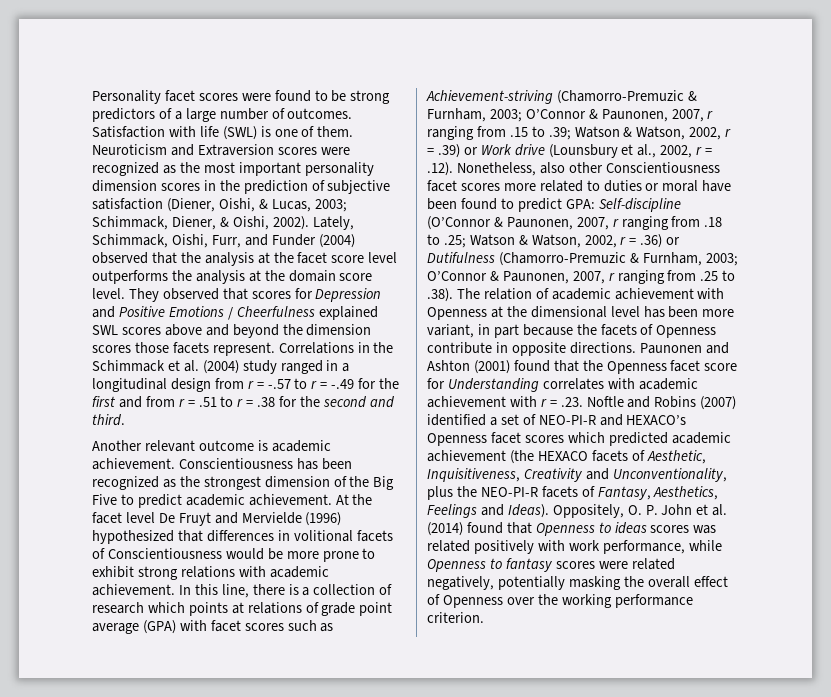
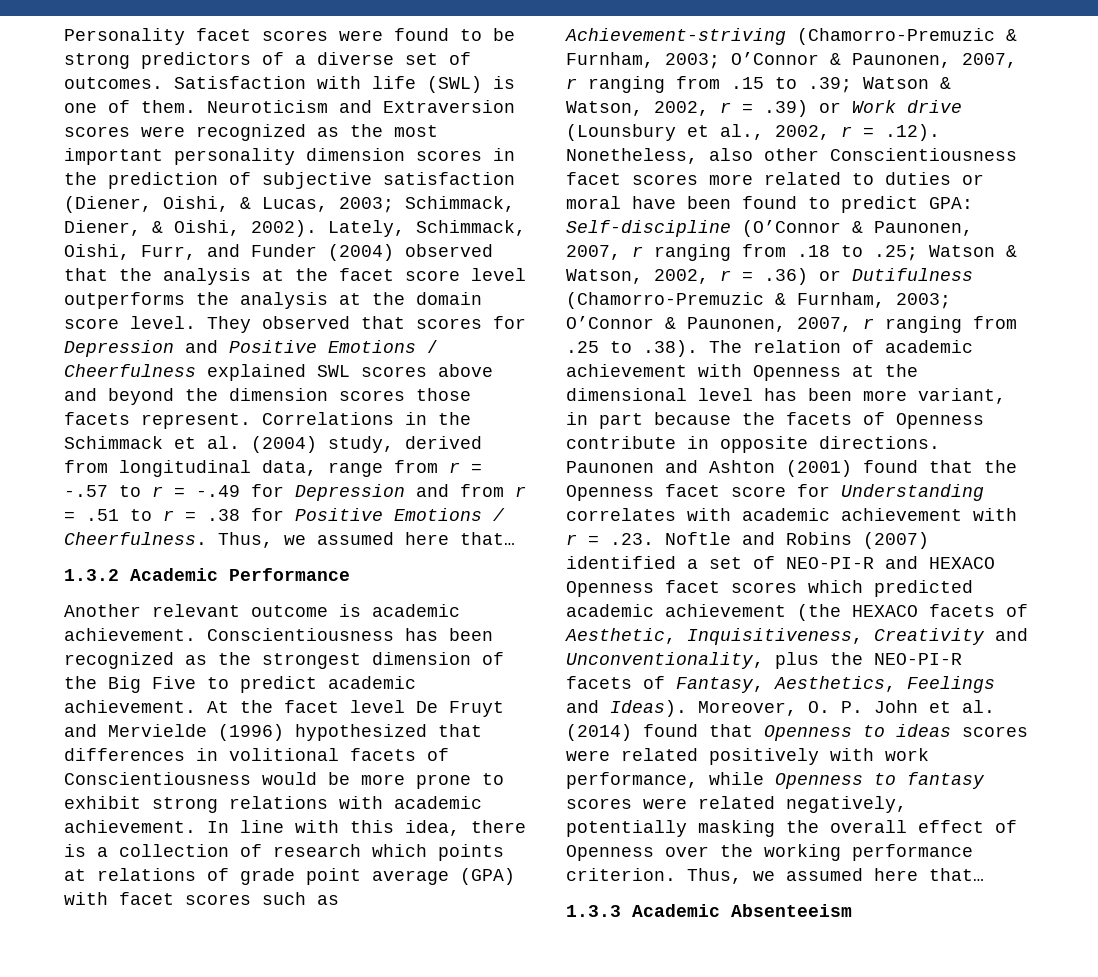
- Personality facet scores were found to be strong predictors of a large number of outcomes.
+ Personality facet scores were found to be strong predictors of a diverse set of outcomes.
- Correlations in the Schimmack et al. (2004) study ranged in a longitudinal design from r = -.57 to r = -.49 for the first and from r = .51 to r = .38 for the second and third.
+ Correlations in the Schimmack et al. (2004) study, derived from longitudinal data, range from r = -.57 to r = -.49 for Depression and from r = .51 to r = .38 for Positive Emotions / Cheerfulness. Thus, we assumed here that…
+ 1.3.2 Academic Performance
- In this line, there is a collection of research which points at relations of grade point average (GPA) with facet scores such as Achievement-striving (Chamorro-Premuzic & Furnham, 2003;
+ In line with this idea, there is a collection of research which points at relations of grade point average (GPA) with facet scores such as Achievement-striving (Chamorro-Premuzic & Furnham, 2003;
- Paunonen and Ashton (2001) found that the Openness facet score for Understanding correlates with academic achievement with r = .23. Noftle and Robins (2007) identified a set of NEO-PI-R and HEXACO’s Openness facet scores which predicted academic achievement (the HEXACO facets of Aesthetic, Inquisitiveness, Creativity and Unconventionality, plus the NEO-PI-R facets of Fantasy, Aesthetics, Feelings and Ideas).
+ Paunonen and Ashton (2001) found that the Openness facet score for Understanding correlates with academic achievement with r = .23. Noftle and Robins (2007) identified a set of NEO-PI-R and HEXACO Openness facet scores which predicted academic achievement (the HEXACO facets of Aesthetic, Inquisitiveness, Creativity and Unconventionality, plus the NEO-PI-R facets of Fantasy, Aesthetics, Feelings and Ideas).
- Oppositely, O. P. John et al. (2014) found that Openness to ideas scores was related positively with work performance, while Openness to fantasy scores were related negatively, potentially masking the overall effect of Openness over the working performance criterion.
+ Moreover, O. P. John et al. (2014) found that Openness to ideas scores were related positively with work performance, while Openness to fantasy scores were related negatively, potentially masking the overall effect of Openness over the working performance criterion. Thus, we assumed here that…
+ 1.3.3 Academic Absenteeism

